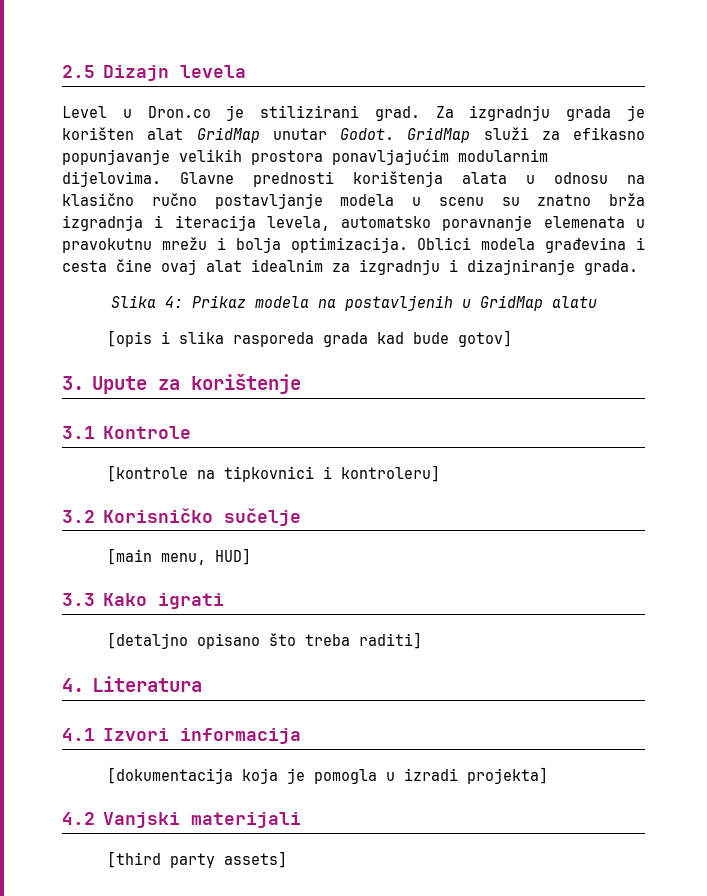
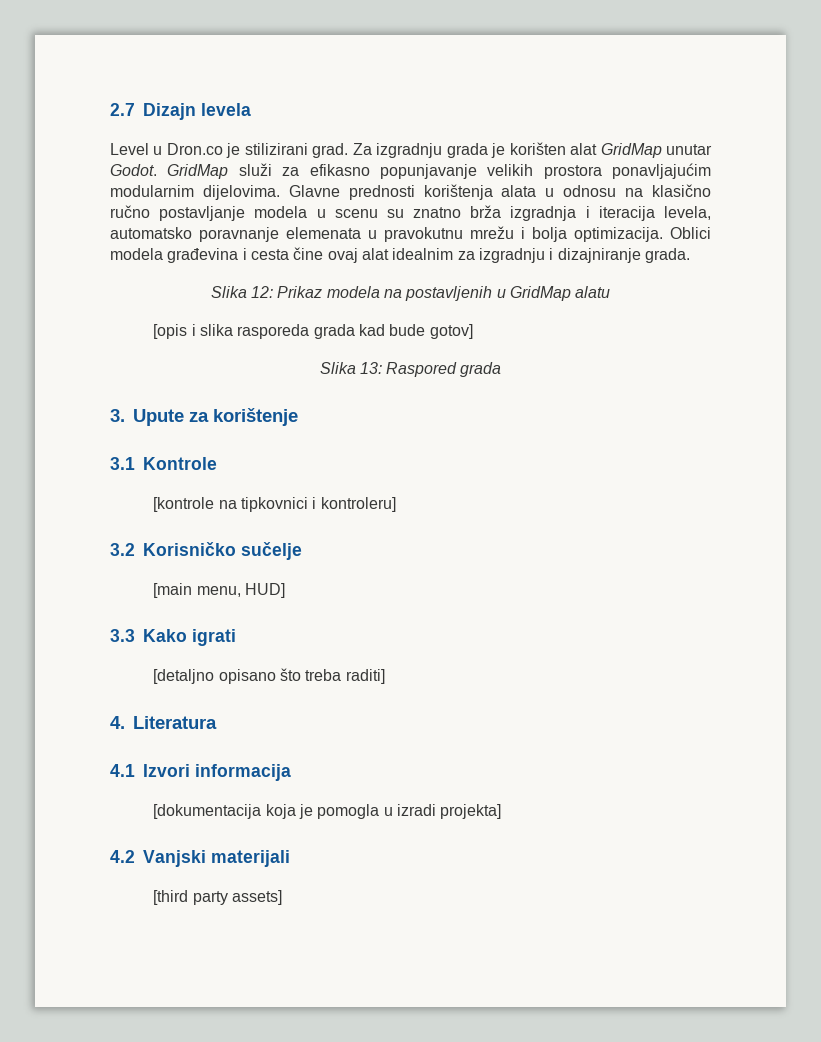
- 2.5 Dizajn levela
+ 2.7 Dizajn levela
- Slika 4: Prikaz modela na postavljenih u GridMap alatu
+ Slika 12: Prikaz modela na postavljenih u GridMap alatu
+ Slika 13: Raspored grada

